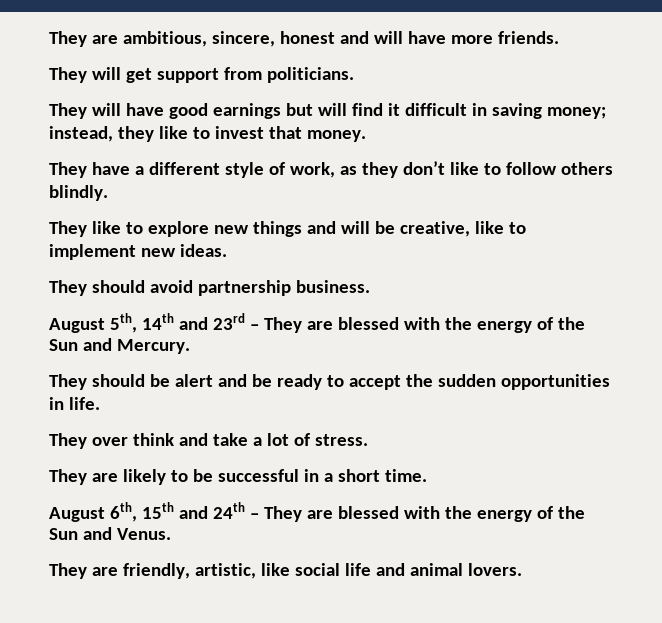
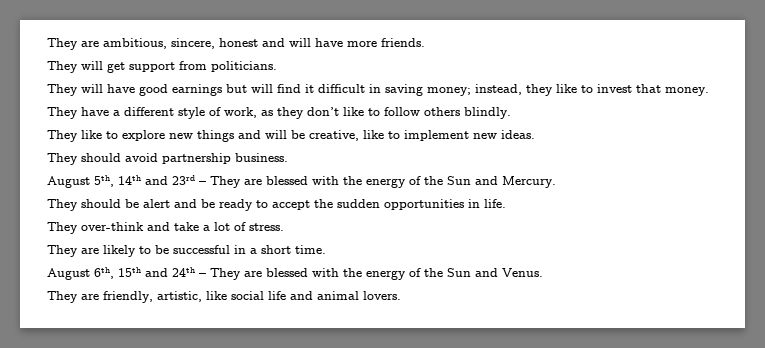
- They over think and take a lot of stress.
+ They over-think and take a lot of stress.

